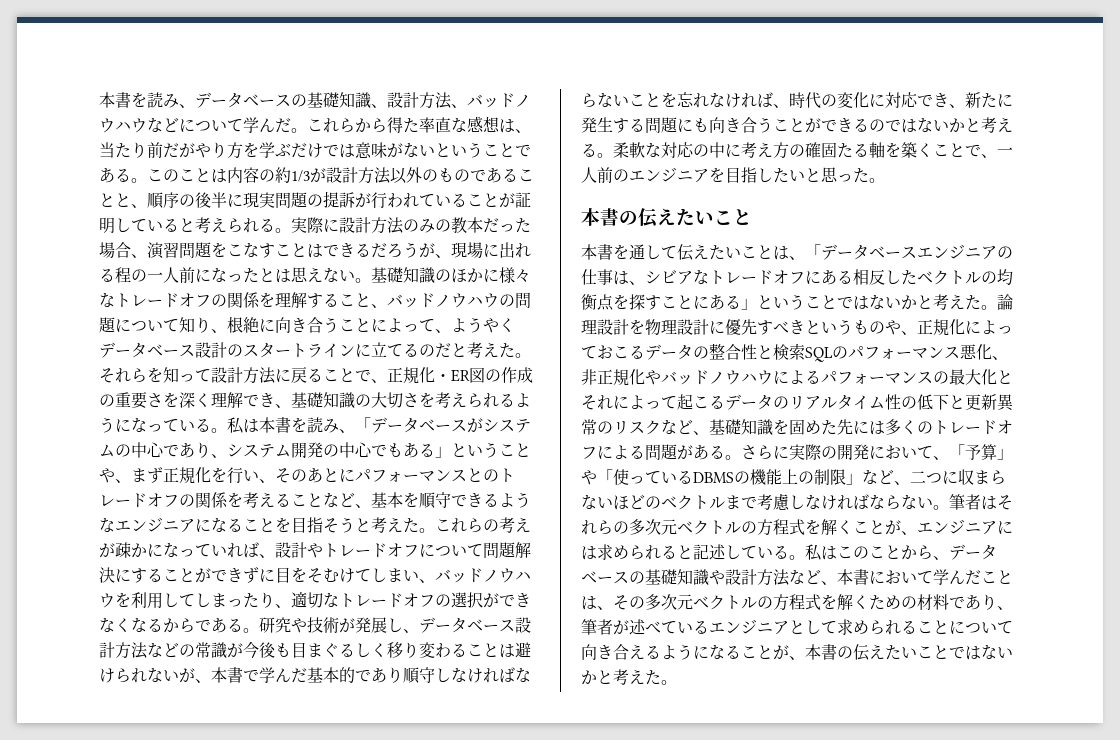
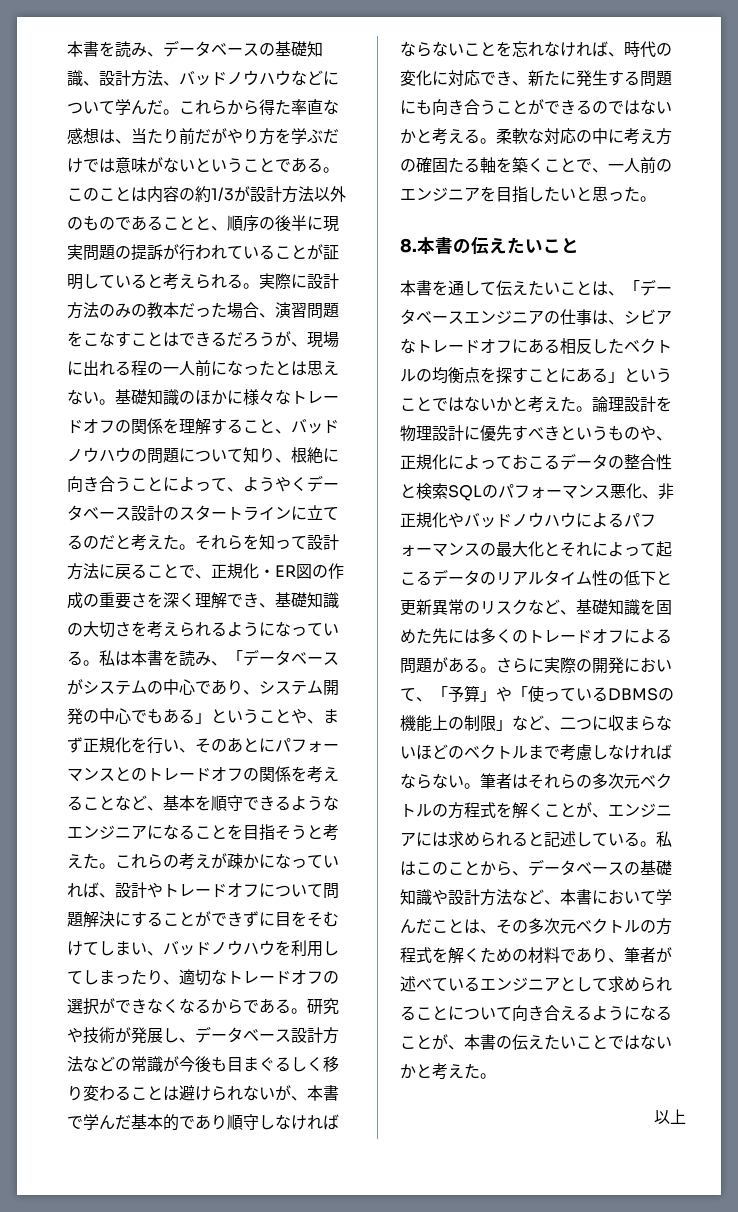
  柔軟な対応の中に考え方の確固たる軸を築くことで、一人前のエンジニアを目指したいと思った。
- 本書の伝えたいこと
+ 8.本書の伝えたいこと
+ 以上

